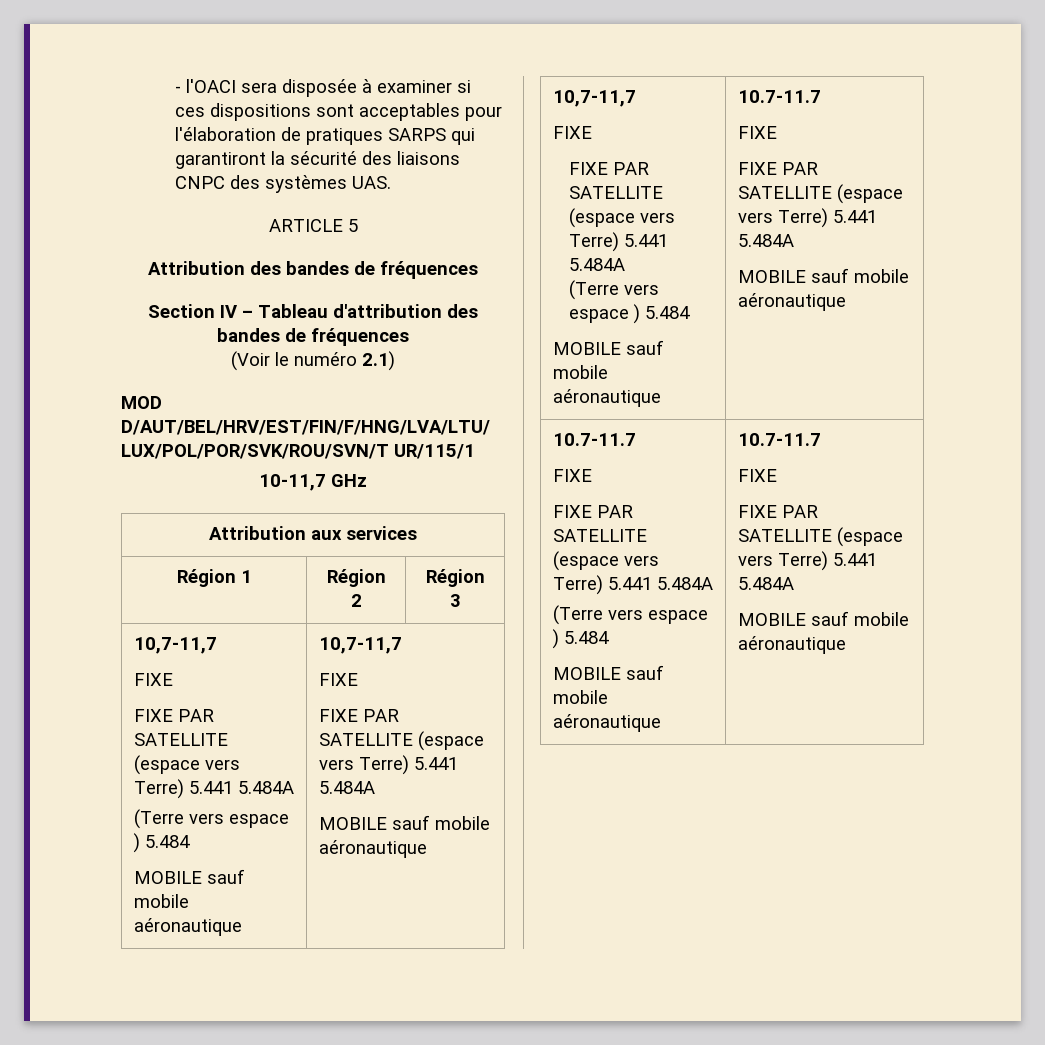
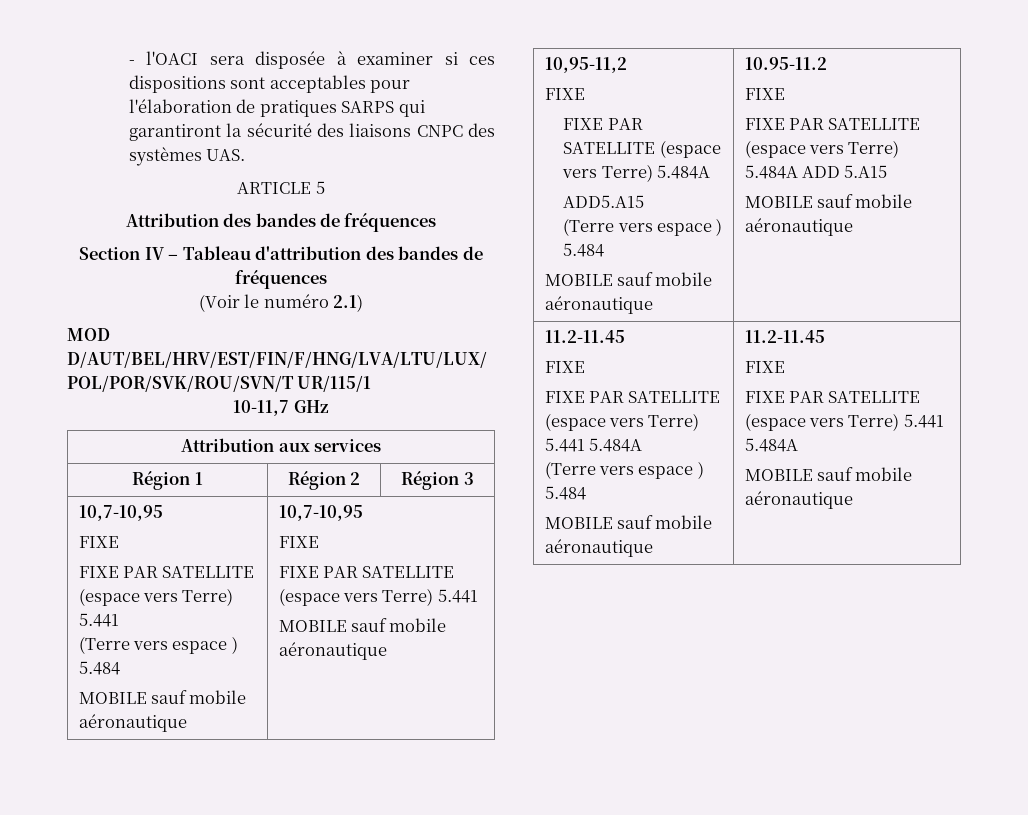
  Région 1 | Région 2 | Région 3
- 10,7-11,7
+ 10,7-10,95
+ FIXE
+ FIXE PAR SATELLITE (espace vers Terre) 5.441
+ (Terre vers espace ) 5.484
+ MOBILE sauf mobile aéronautique | 10,7-10,95
+ FIXE
+ FIXE PAR SATELLITE (espace vers Terre) 5.441
+ MOBILE sauf mobile aéronautique
+ 10,95-11,2
+ FIXE
+ FIXE PAR SATELLITE (espace vers Terre) 5.484A
+ ADD5.A15
+ (Terre vers espace ) 5.484
+ MOBILE sauf mobile aéronautique | 10.95-11.2
+ FIXE
+ FIXE PAR SATELLITE (espace vers Terre) 5.484A ADD 5.A15
+ MOBILE sauf mobile aéronautique
+ 11.2-11.45
  FIXE
  FIXE PAR SATELLITE (espace vers Terre) 5.441 5.484A
  (Terre vers espace ) 5.484
- MOBILE sauf mobile aéronautique | 10,7-11,7
- FIXE
- FIXE PAR SATELLITE (espace vers Terre) 5.441 5.484A
- MOBILE sauf mobile aéronautique
- 10,7-11,7
- FIXE
- FIXE PAR SATELLITE (espace vers Terre) 5.441 5.484A
- (Terre vers espace ) 5.484
- MOBILE sauf mobile aéronautique | 10.7-11.7
- FIXE
- FIXE PAR SATELLITE (espace vers Terre) 5.441 5.484A
- MOBILE sauf mobile aéronautique
- 10.7-11.7
- FIXE
- FIXE PAR SATELLITE (espace vers Terre) 5.441 5.484A
- (Terre vers espace ) 5.484
- MOBILE sauf mobile aéronautique | 10.7-11.7
+ MOBILE sauf mobile aéronautique | 11.2-11.45

